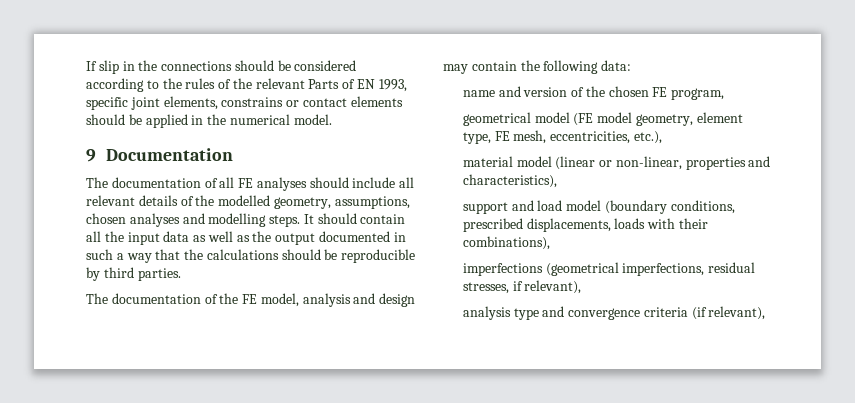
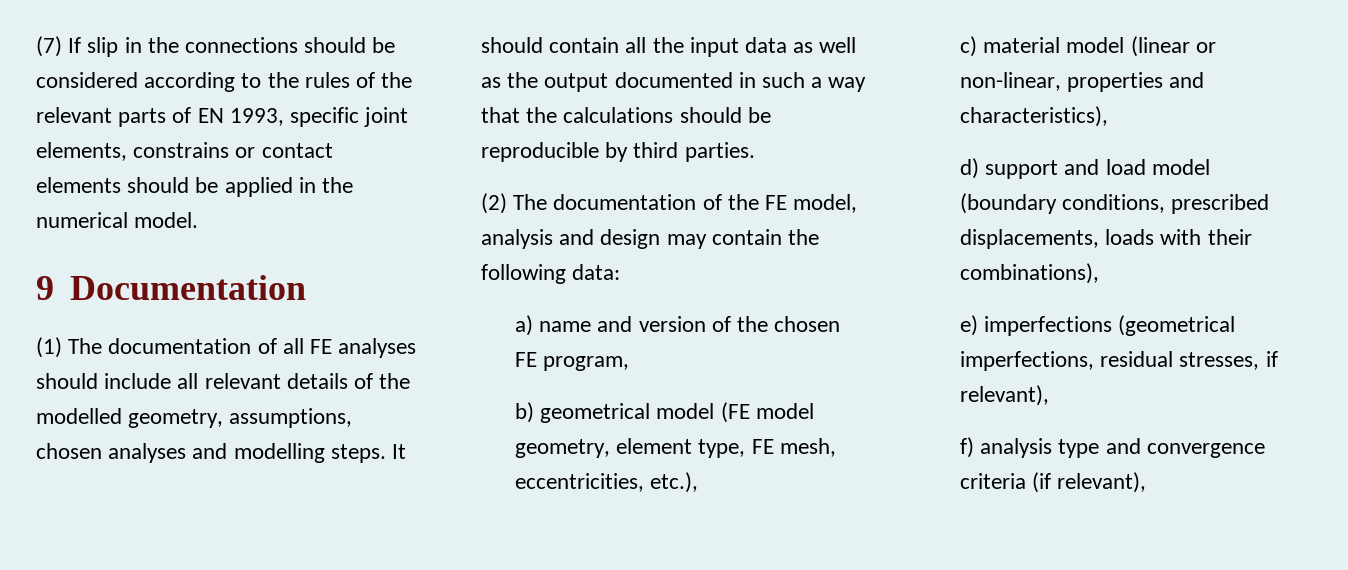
- If slip in the connections should be considered according to the rules of the relevant Parts of EN 1993, specific joint elements, constrains or contact elements should be applied in the numerical model.
+ (7) If slip in the connections should be considered according to the rules of the relevant parts of EN 1993, specific joint elements, constrains or contact elements should be applied in the numerical model.
- The documentation of all FE analyses should include all relevant details of the modelled geometry, assumptions, chosen analyses and modelling steps.
+ (1) The documentation of all FE analyses should include all relevant details of the modelled geometry, assumptions, chosen analyses and modelling steps.
- The documentation of the FE model, analysis and design may contain the following data:
+ (2) The documentation of the FE model, analysis and design may contain the following data:
- name and version of the chosen FE program,
+ a) name and version of the chosen FE program,
- geometrical model (FE model geometry, element type, FE mesh, eccentricities, etc.),
+ b) geometrical model (FE model geometry, element type, FE mesh, eccentricities, etc.),
- material model (linear or non-linear, properties and characteristics),
+ c) material model (linear or non-linear, properties and characteristics),
- support and load model (boundary conditions, prescribed displacements, loads with their combinations),
+ d) support and load model (boundary conditions, prescribed displacements, loads with their combinations),
- imperfections (geometrical imperfections, residual stresses, if relevant),
+ e) imperfections (geometrical imperfections, residual stresses, if relevant),
- analysis type and convergence criteria (if relevant),
+ f) analysis type and convergence criteria (if relevant),

